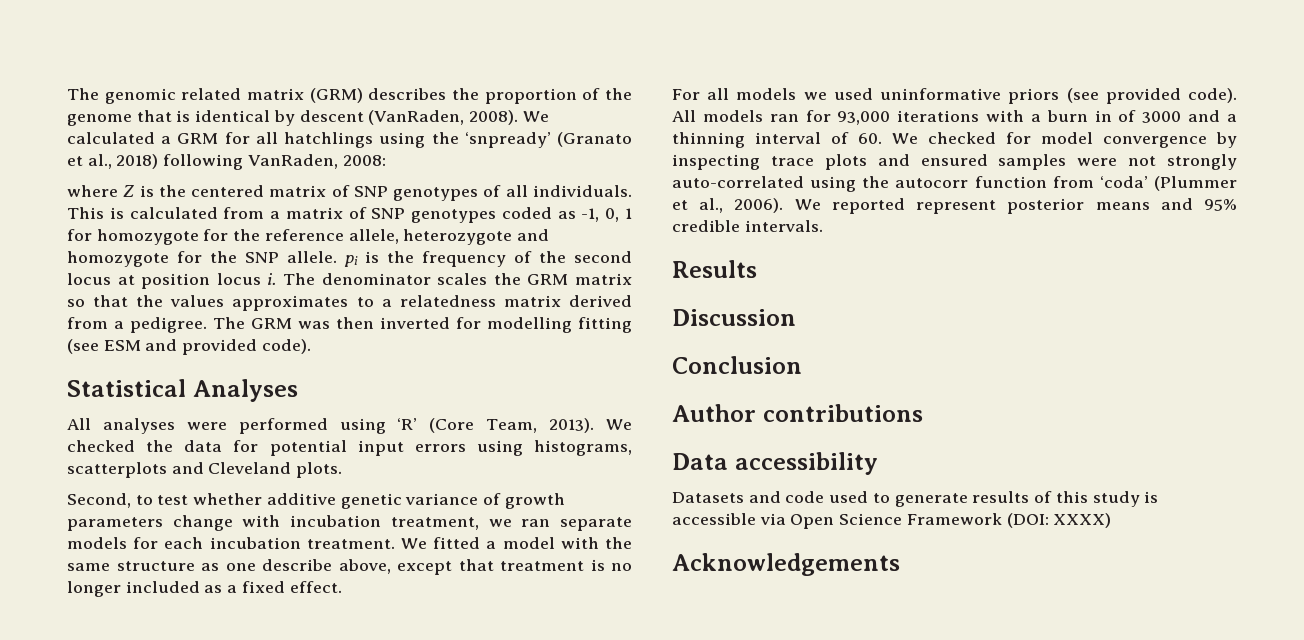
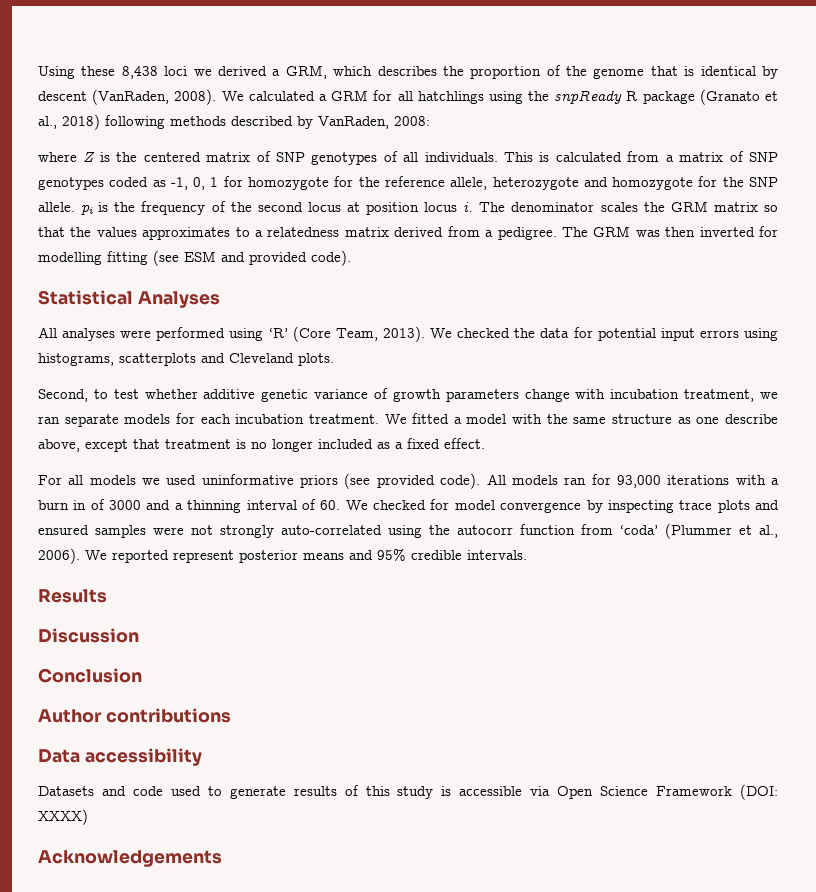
- The genomic related matrix (GRM) describes the proportion of the genome that is identical by descent (VanRaden, 2008).
+ Using these 8,438 loci we derived a GRM, which describes the proportion of the genome that is identical by descent (VanRaden, 2008).
- We calculated a GRM for all hatchlings using the ‘snpready’ (Granato et al., 2018) following VanRaden, 2008:
+ We calculated a GRM for all hatchlings using the snpReady R package (Granato et al., 2018) following methods described by VanRaden, 2008:

